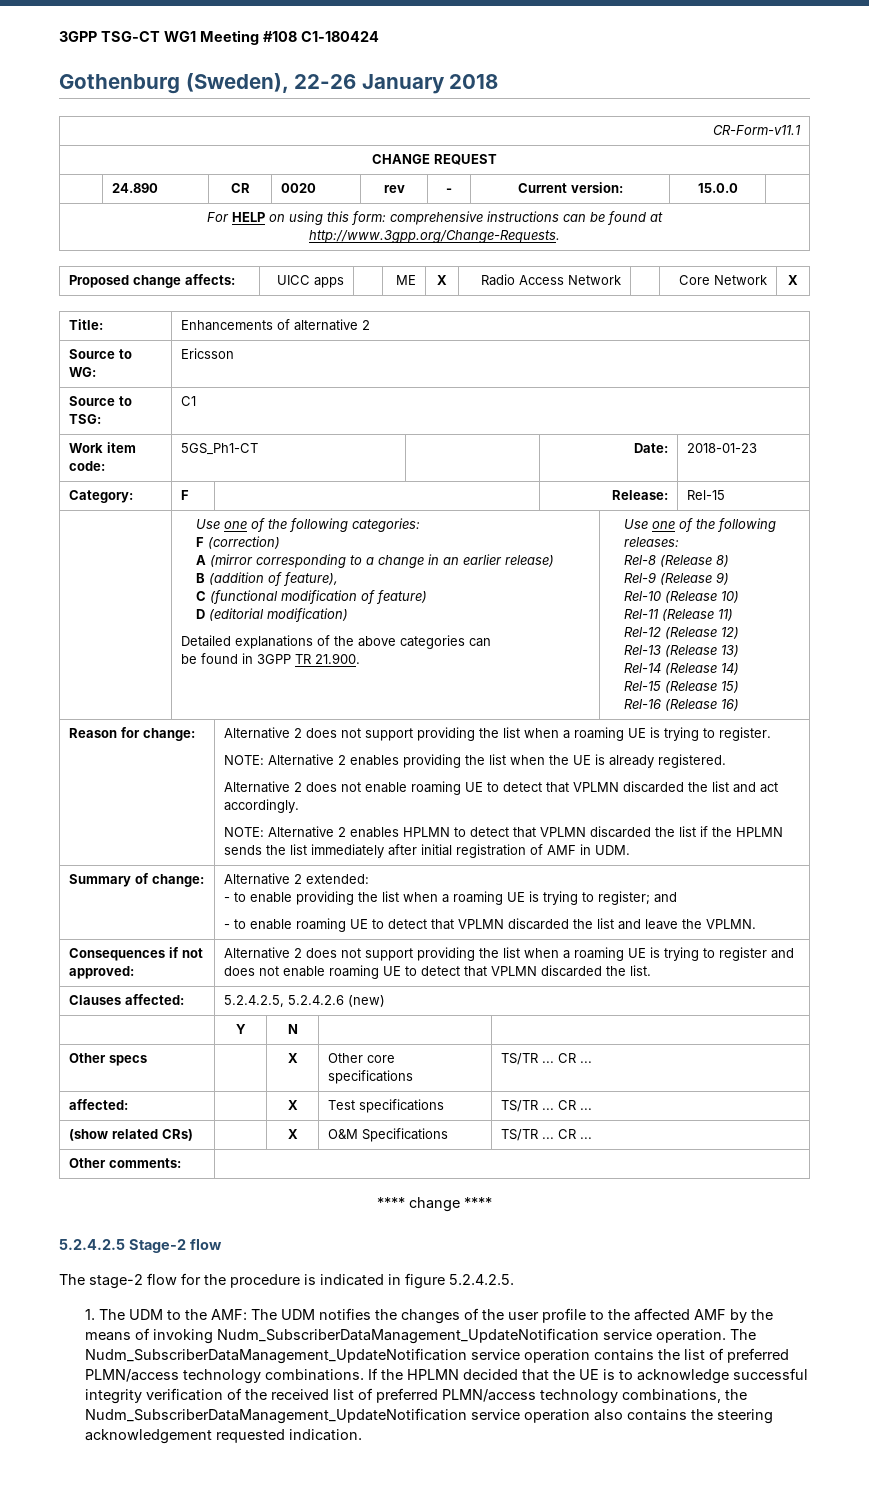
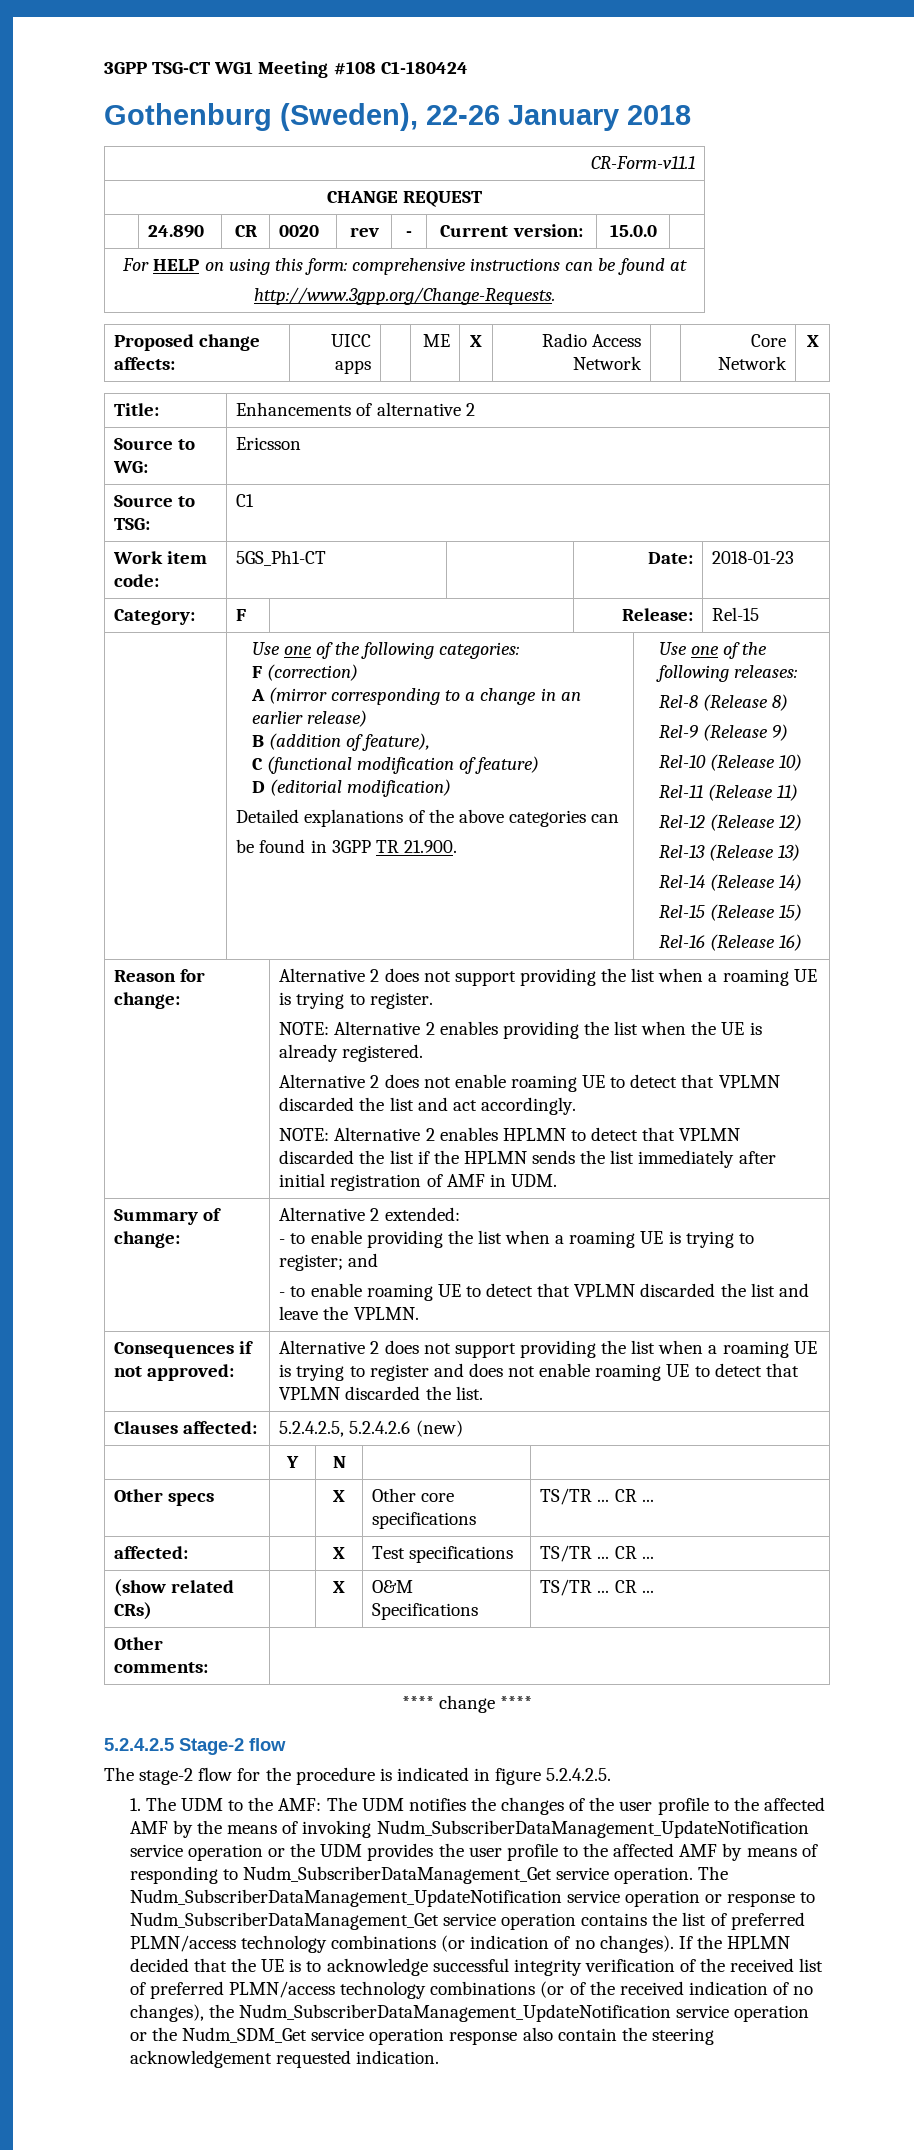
- 1. The UDM to the AMF: The UDM notifies the changes of the user profile to the affected AMF by the means of invoking Nudm_SubscriberDataManagement_UpdateNotification service operation.
+ 1. The UDM to the AMF: The UDM notifies the changes of the user profile to the affected AMF by the means of invoking Nudm_SubscriberDataManagement_UpdateNotification service operation or the UDM provides the user profile to the affected AMF by means of responding to Nudm_SubscriberDataManagement_Get service operation.
- The Nudm_SubscriberDataManagement_UpdateNotification service operation contains the list of preferred PLMN/access technology combinations.
+ The Nudm_SubscriberDataManagement_UpdateNotification service operation or response to Nudm_SubscriberDataManagement_Get service operation contains the list of preferred PLMN/access technology combinations (or indication of no changes).
- If the HPLMN decided that the UE is to acknowledge successful integrity verification of the received list of preferred PLMN/access technology combinations, the Nudm_SubscriberDataManagement_UpdateNotification service operation also contains the steering acknowledgement requested indication.
+ If the HPLMN decided that the UE is to acknowledge successful integrity verification of the received list of preferred PLMN/access technology combinations (or of the received indication of no changes), the Nudm_SubscriberDataManagement_UpdateNotification service operation or the Nudm_SDM_Get service operation response also contain the steering acknowledgement requested indication.

